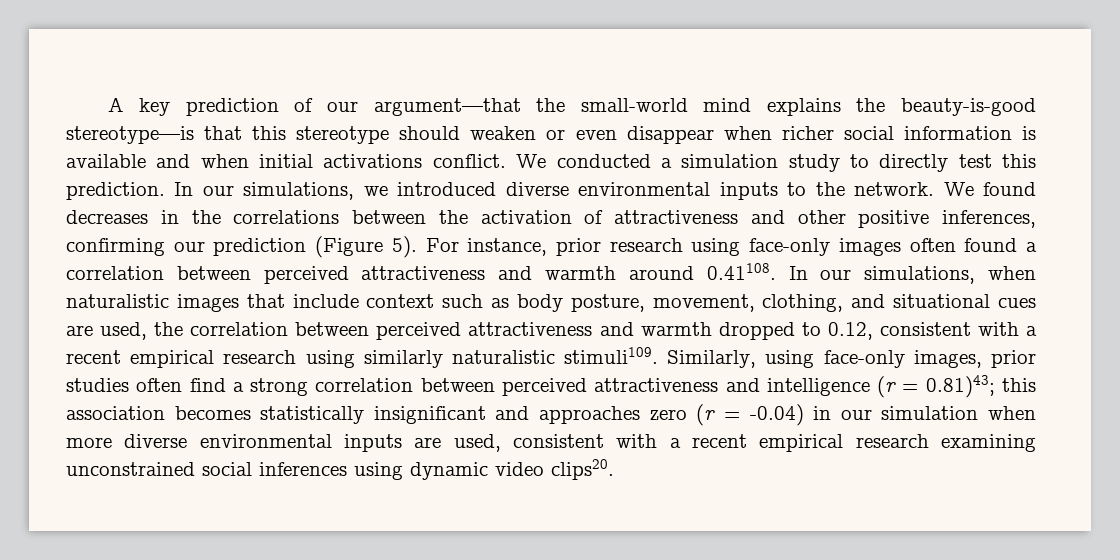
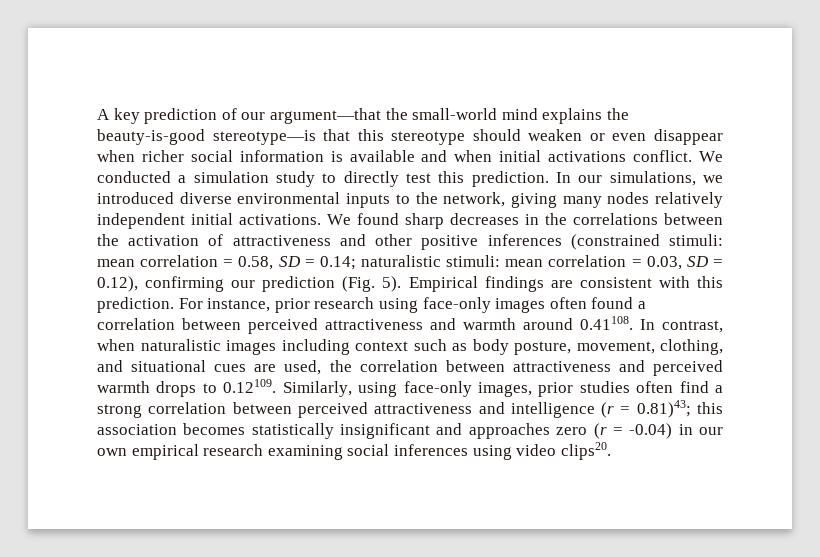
- In our simulations, we introduced diverse environmental inputs to the network.
+ In our simulations, we introduced diverse environmental inputs to the network, giving many nodes relatively independent initial activations.
- We found decreases in the correlations between the activation of attractiveness and other positive inferences, confirming our prediction (Figure 5).
+ We found sharp decreases in the correlations between the activation of attractiveness and other positive inferences (constrained stimuli: mean correlation = 0.58, SD = 0.14; naturalistic stimuli: mean correlation = 0.03, SD = 0.12), confirming our prediction (Fig. 5). Empirical findings are consistent with this prediction.
- For instance, prior research using face-only images often found a correlation between perceived attractiveness and warmth around 0.41108. In our simulations, when naturalistic images that include context such as body posture, movement, clothing, and situational cues are used, the correlation between perceived attractiveness and warmth dropped to 0.12, consistent with a recent empirical research using similarly naturalistic stimuli109. Similarly, using face-only images, prior studies often find a strong correlation between perceived attractiveness and intelligence (r = 0.81)43;
+ For instance, prior research using face-only images often found a correlation between perceived attractiveness and warmth around 0.41108. In contrast, when naturalistic images including context such as body posture, movement, clothing, and situational cues are used, the correlation between attractiveness and perceived warmth drops to 0.12109. Similarly, using face-only images, prior studies often find a strong correlation between perceived attractiveness and intelligence (r = 0.81)43;
- this association becomes statistically insignificant and approaches zero (r = -0.04) in our simulation when more diverse environmental inputs are used, consistent with a recent empirical research examining unconstrained social inferences using dynamic video clips20.
+ this association becomes statistically insignificant and approaches zero (r = -0.04) in our own empirical research examining social inferences using video clips20.

